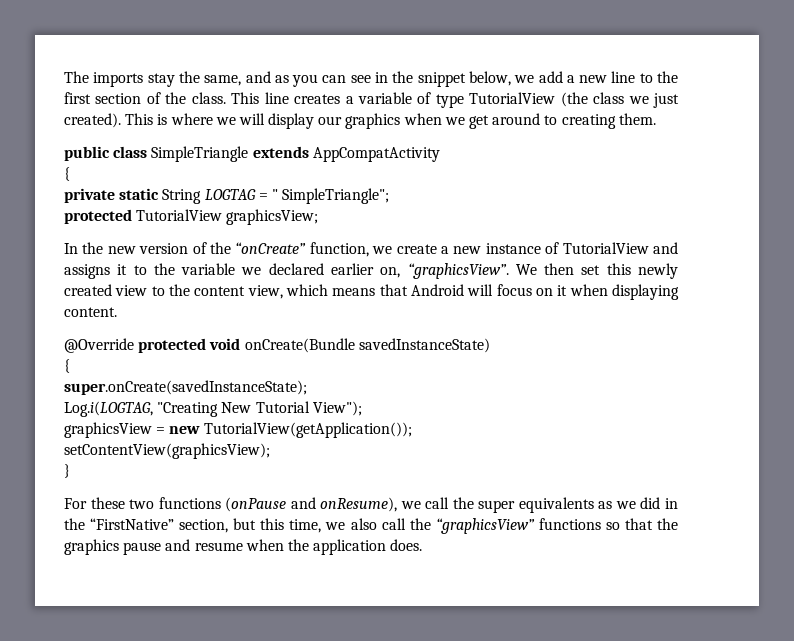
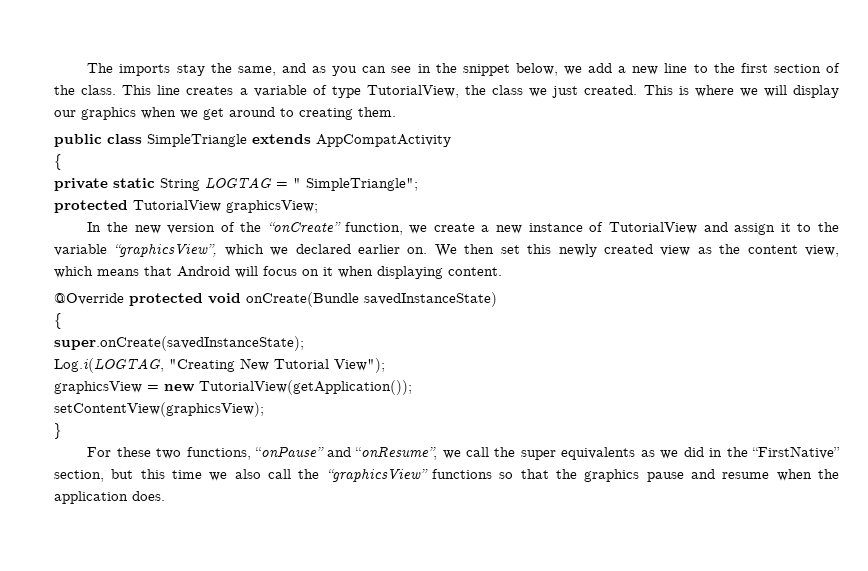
- This line creates a variable of type TutorialView (the class we just created).
+ This line creates a variable of type TutorialView, the class we just created.
- In the new version of the “onCreate” function, we create a new instance of TutorialView and assigns it to the variable we declared earlier on, “graphicsView”.
+ In the new version of the “onCreate” function, we create a new instance of TutorialView and assign it to the variable “graphicsView”, which we declared earlier on.
- We then set this newly created view to the content view, which means that Android will focus on it when displaying content.
+ We then set this newly created view as the content view, which means that Android will focus on it when displaying content.
- For these two functions (onPause and onResume), we call the super equivalents as we did in the “FirstNative” section, but this time, we also call the “graphicsView” functions so that the graphics pause and resume when the application does.
+ For these two functions, “onPause” and “onResume”, we call the super equivalents as we did in the “FirstNative” section, but this time we also call the “graphicsView” functions so that the graphics pause and resume when the application does.

